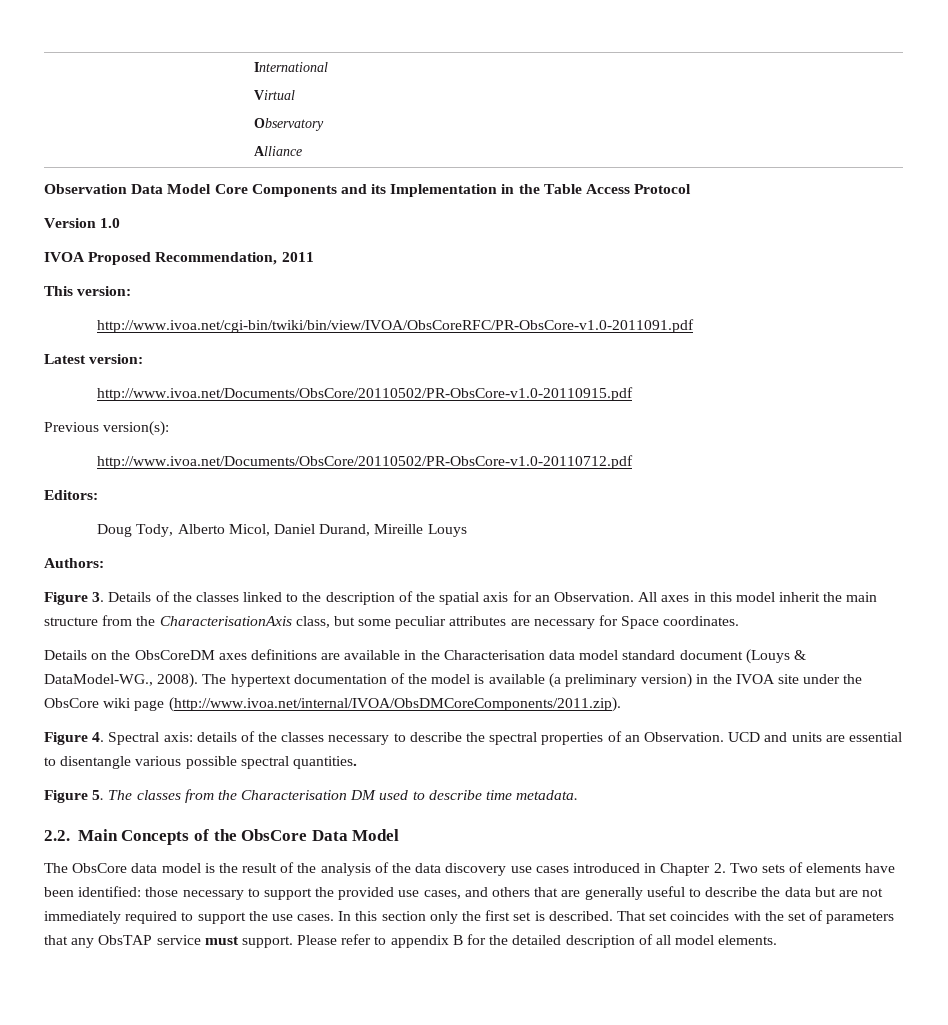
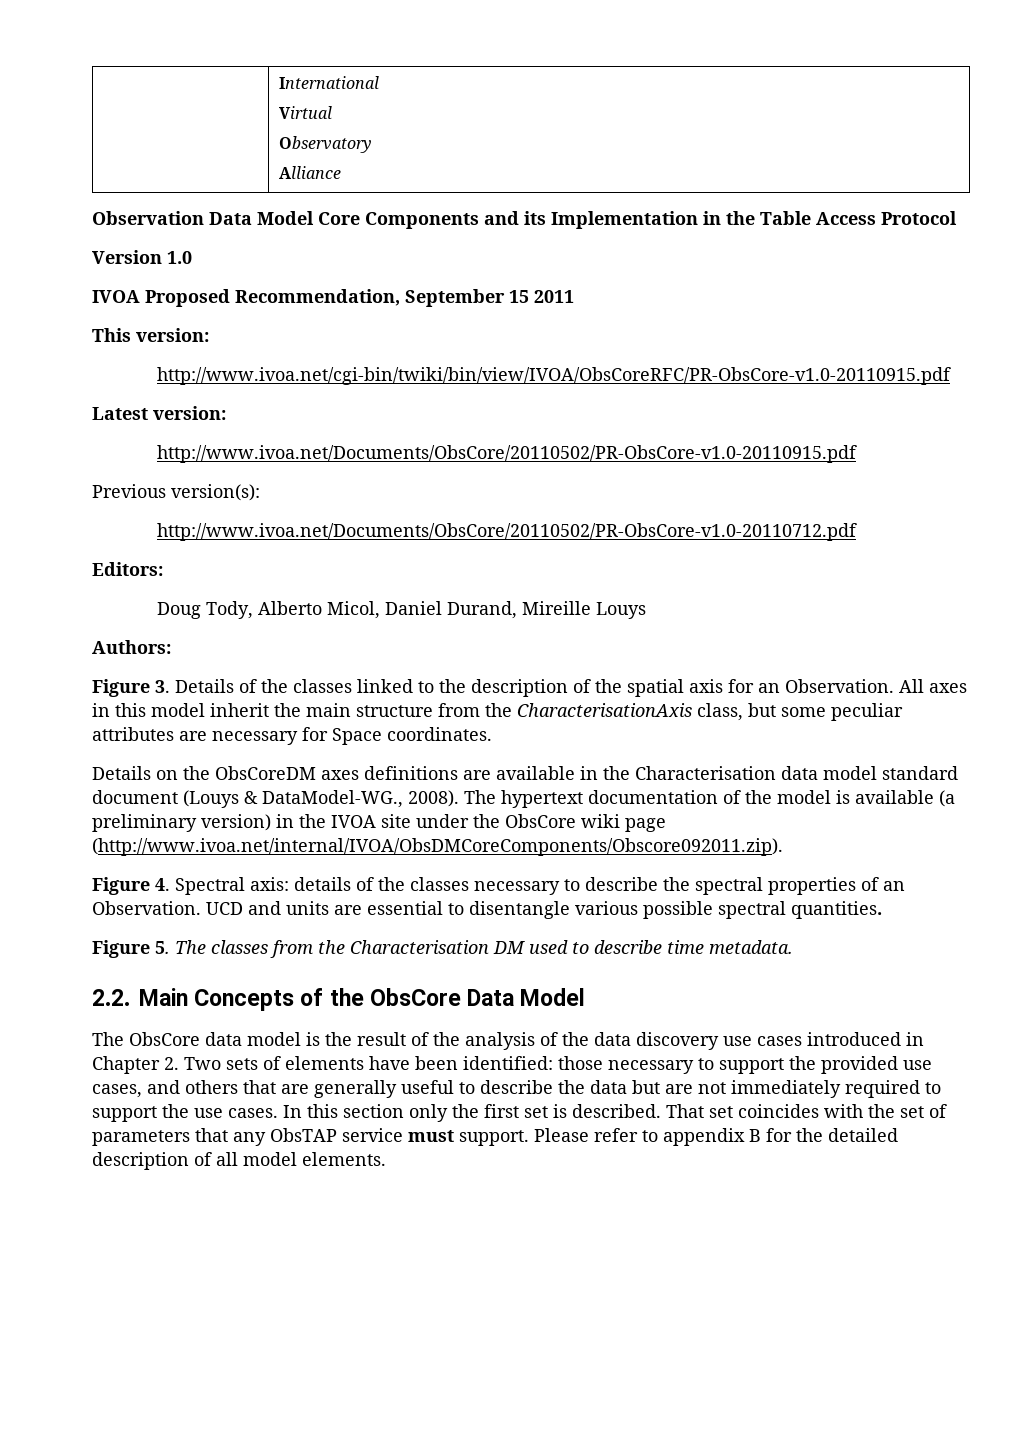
- IVOA Proposed Recommendation, 2011
+ IVOA Proposed Recommendation, September 15 2011
- http://www.ivoa.net/cgi-bin/twiki/bin/view/IVOA/ObsCoreRFC/PR-ObsCore-v1.0-2011091.pdf
+ http://www.ivoa.net/cgi-bin/twiki/bin/view/IVOA/ObsCoreRFC/PR-ObsCore-v1.0-20110915.pdf
- The hypertext documentation of the model is available (a preliminary version) in the IVOA site under the ObsCore wiki page (http://www.ivoa.net/internal/IVOA/ObsDMCoreComponents/2011.zip).
+ The hypertext documentation of the model is available (a preliminary version) in the IVOA site under the ObsCore wiki page (http://www.ivoa.net/internal/IVOA/ObsDMCoreComponents/Obscore092011.zip).

